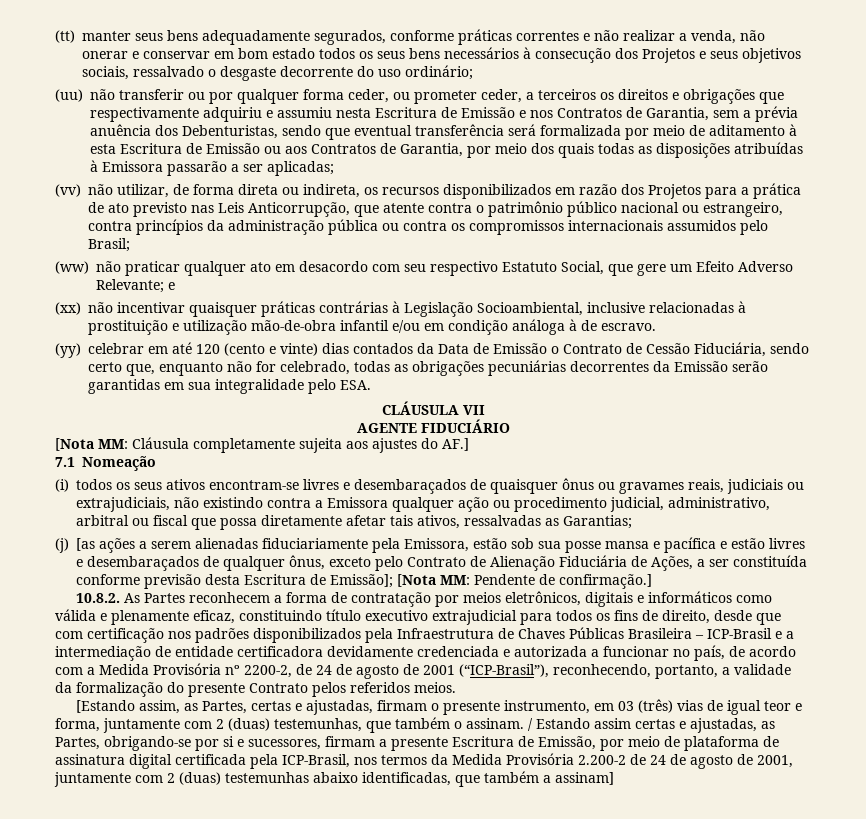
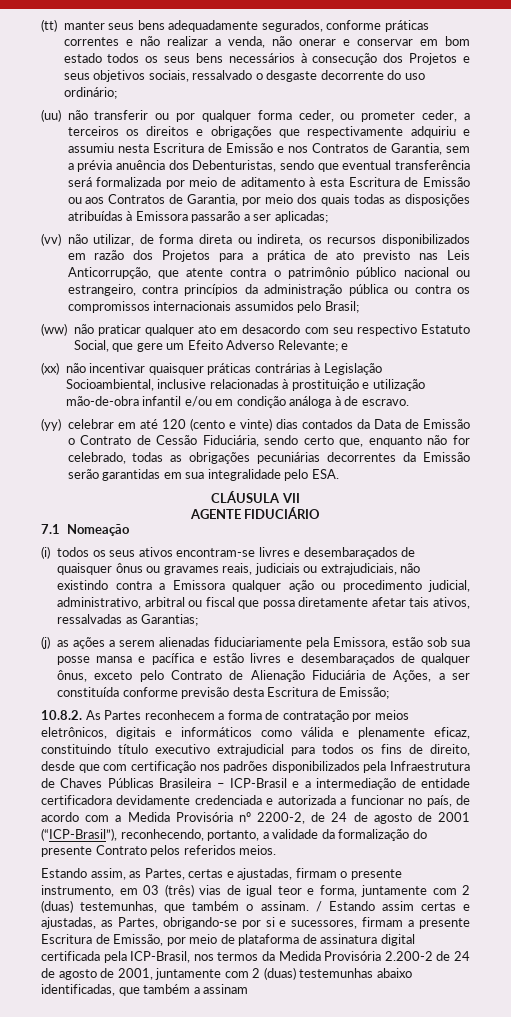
- [Nota MM: Cláusula completamente sujeita aos ajustes do AF.]
- (j) [as ações a serem alienadas fiduciariamente pela Emissora, estão sob sua posse mansa e pacífica e estão livres e desembaraçados de qualquer ônus, exceto pelo Contrato de Alienação Fiduciária de Ações, a ser constituída conforme previsão desta Escritura de Emissão]; [Nota MM: Pendente de confirmação.]
+ (j) as ações a serem alienadas fiduciariamente pela Emissora, estão sob sua posse mansa e pacífica e estão livres e desembaraçados de qualquer ônus, exceto pelo Contrato de Alienação Fiduciária de Ações, a ser constituída conforme previsão desta Escritura de Emissão;
- [Estando assim, as Partes, certas e ajustadas, firmam o presente instrumento, em 03 (três) vias de igual teor e forma, juntamente com 2 (duas) testemunhas, que também o assinam.
+ Estando assim, as Partes, certas e ajustadas, firmam o presente instrumento, em 03 (três) vias de igual teor e forma, juntamente com 2 (duas) testemunhas, que também o assinam.
- / Estando assim certas e ajustadas, as Partes, obrigando-se por si e sucessores, firmam a presente Escritura de Emissão, por meio de plataforma de assinatura digital certificada pela ICP-Brasil, nos termos da Medida Provisória 2.200-2 de 24 de agosto de 2001, juntamente com 2 (duas) testemunhas abaixo identificadas, que também a assinam]
+ / Estando assim certas e ajustadas, as Partes, obrigando-se por si e sucessores, firmam a presente Escritura de Emissão, por meio de plataforma de assinatura digital certificada pela ICP-Brasil, nos termos da Medida Provisória 2.200-2 de 24 de agosto de 2001, juntamente com 2 (duas) testemunhas abaixo identificadas, que também a assinam

